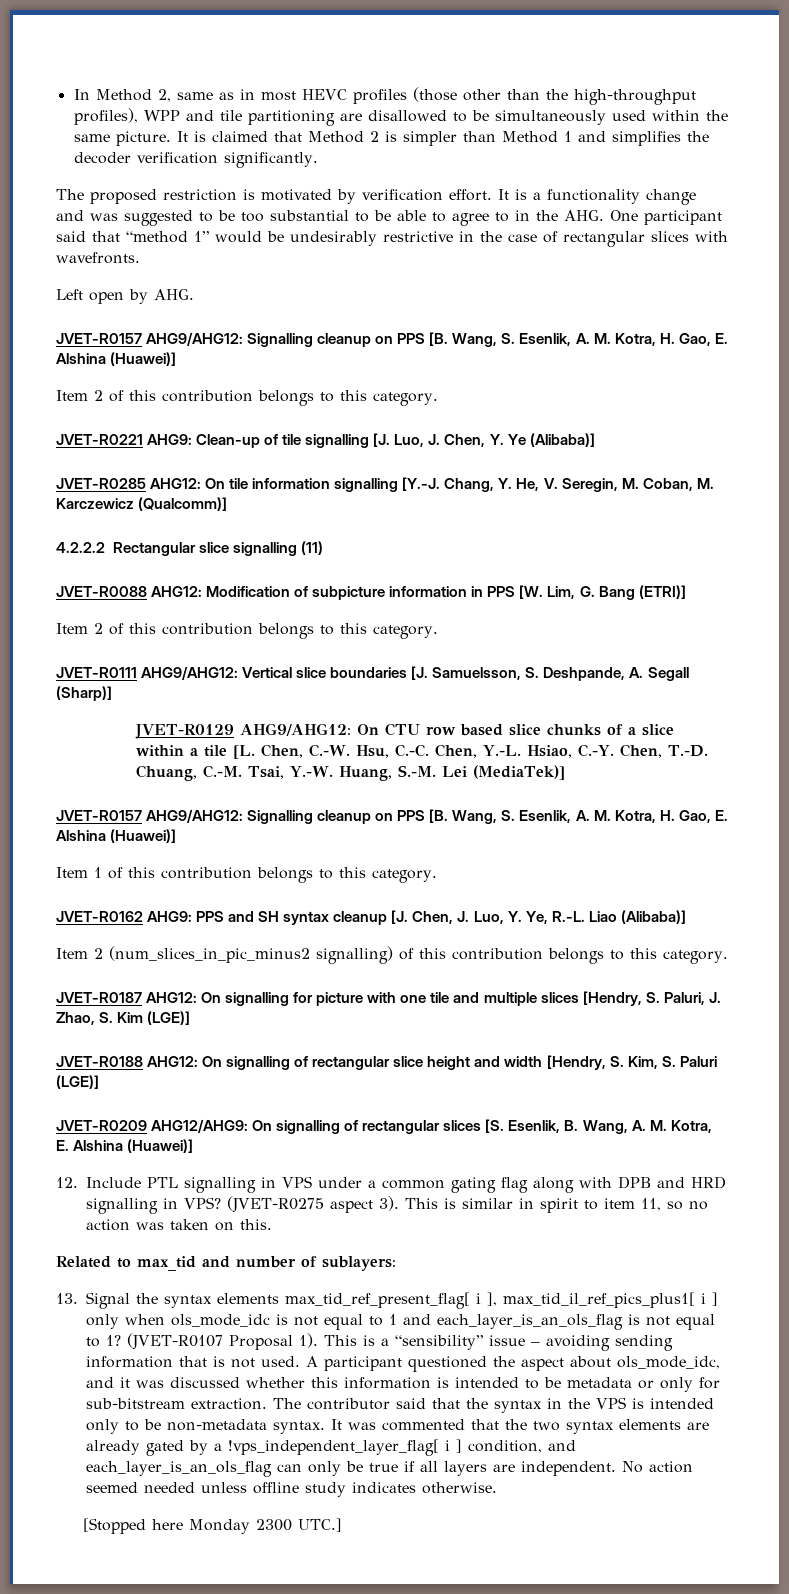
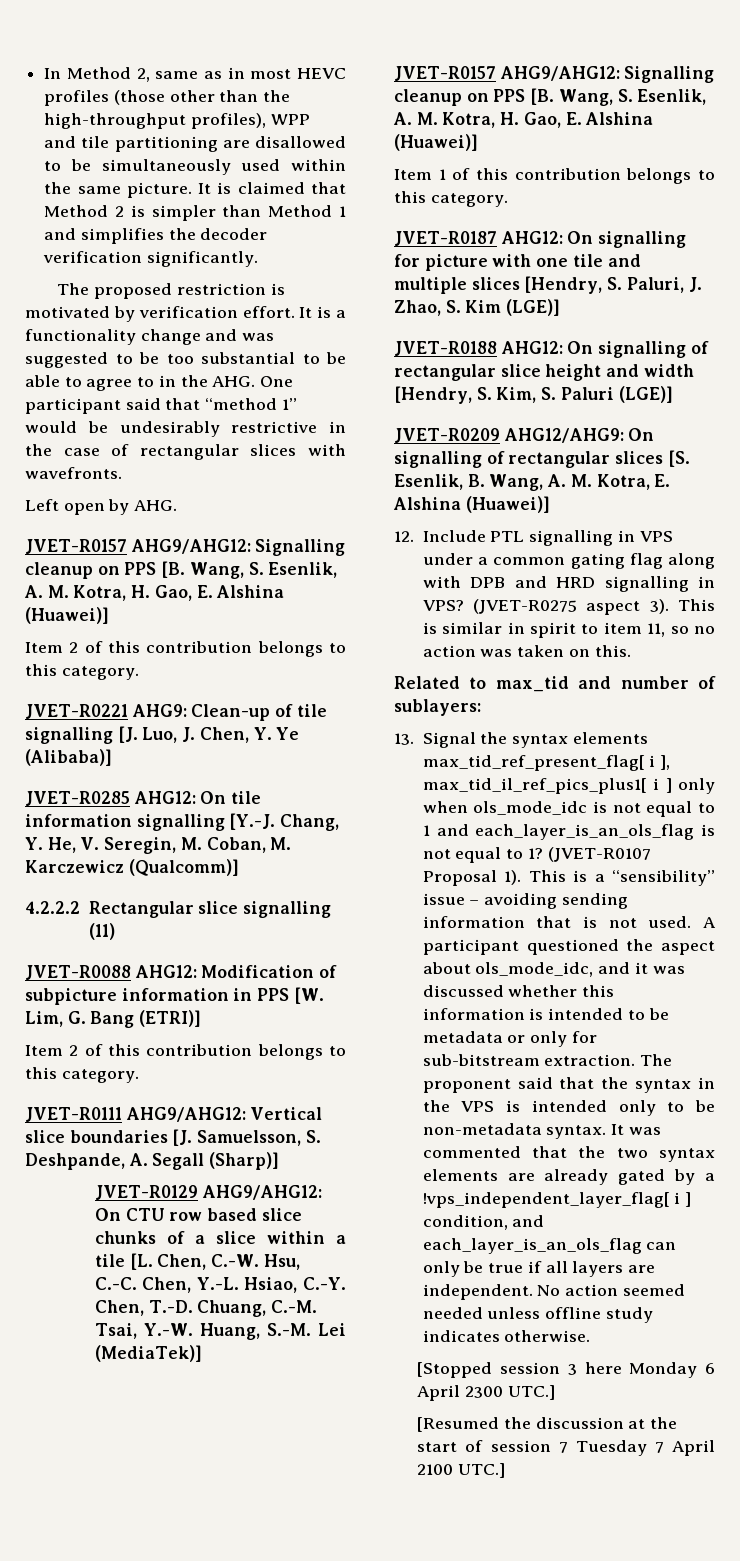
- JVET-R0162 AHG9: PPS and SH syntax cleanup [J. Chen, J. Luo, Y. Ye, R.-L. Liao (Alibaba)]
- Item 2 (num_slices_in_pic_minus2 signalling) of this contribution belongs to this category.
- The contributor said that the syntax in the VPS is intended only to be non-metadata syntax.
+ The proponent said that the syntax in the VPS is intended only to be non-metadata syntax.
- [Stopped here Monday 2300 UTC.]
+ [Stopped session 3 here Monday 6 April 2300 UTC.]
+ [Resumed the discussion at the start of session 7 Tuesday 7 April 2100 UTC.]

